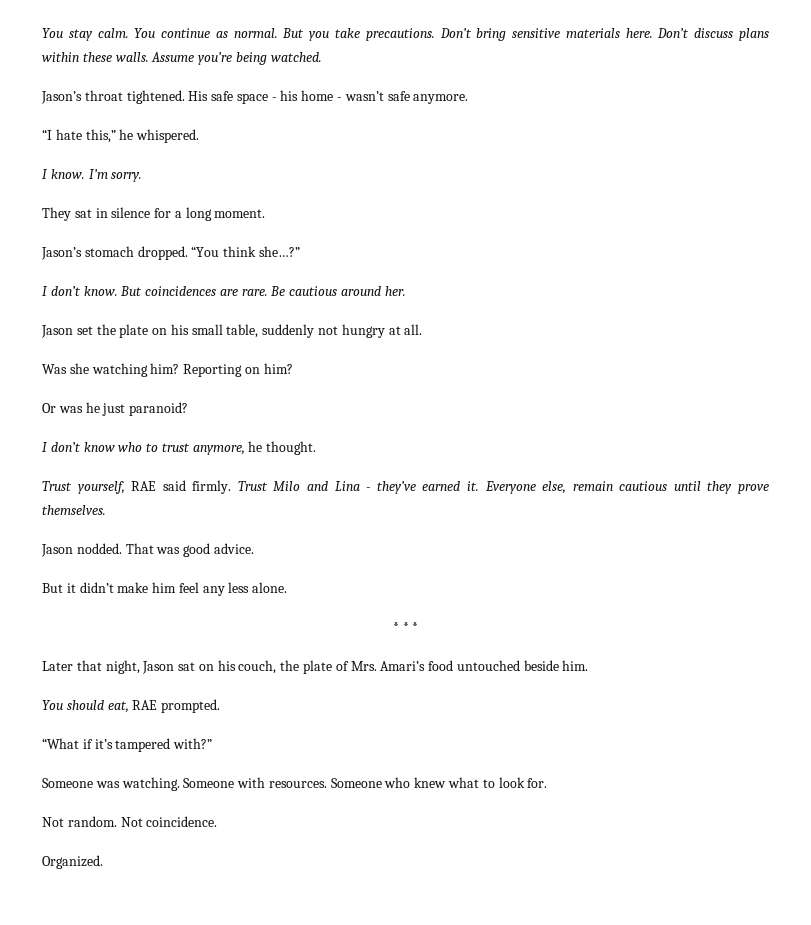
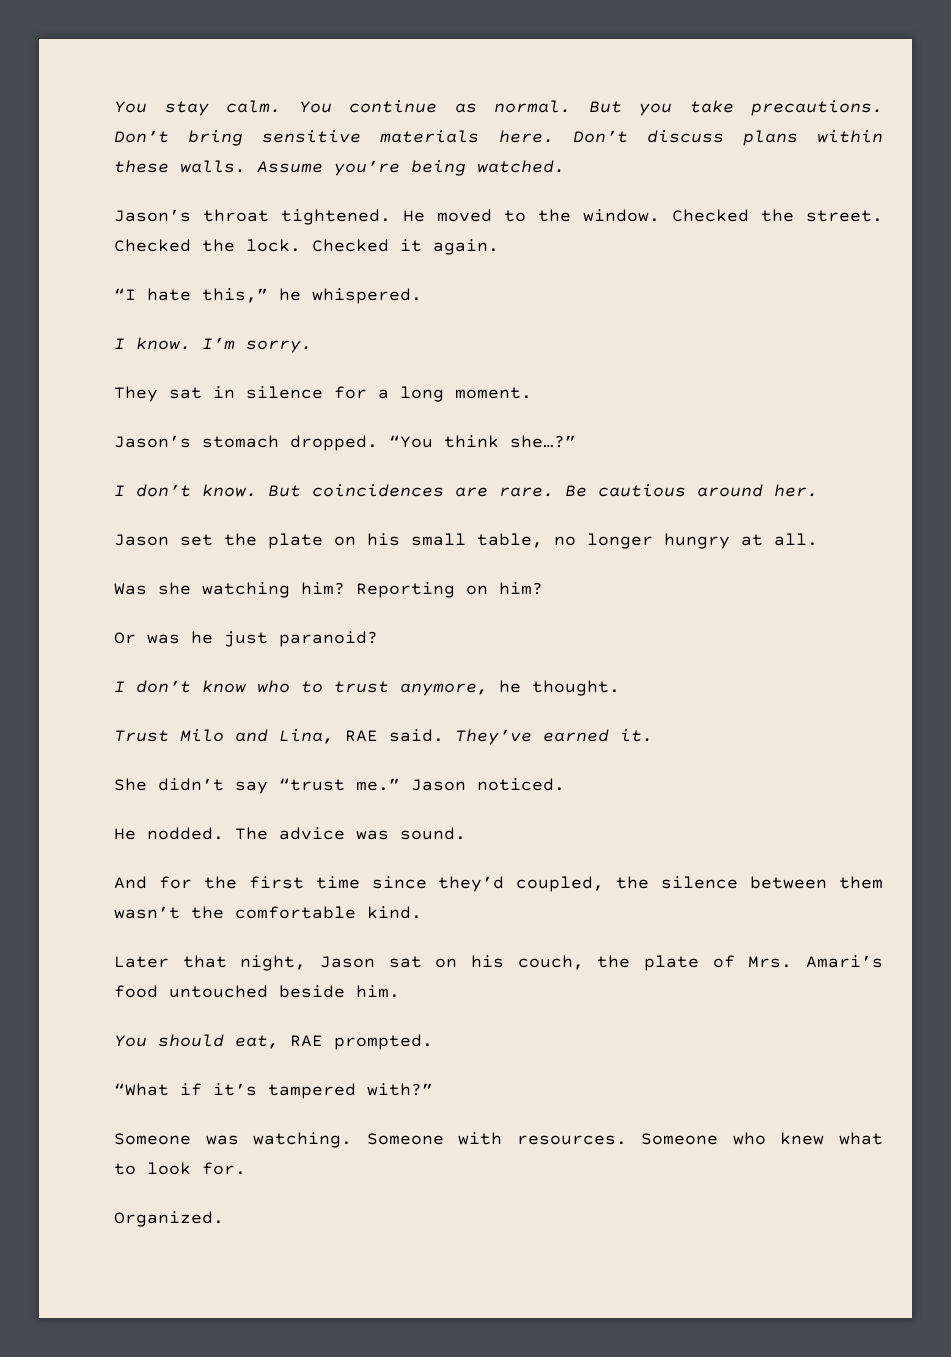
- His safe space - his home - wasn’t safe anymore.
+ He moved to the window. Checked the street. Checked the lock. Checked it again.
- Jason set the plate on his small table, suddenly not hungry at all.
+ Jason set the plate on his small table, no longer hungry at all.
- Trust yourself, RAE said firmly. Trust Milo and Lina - they’ve earned it. Everyone else, remain cautious until they prove themselves.
- Jason nodded. That was good advice.
- But it didn’t make him feel any less alone.
- * * *
+ Trust Milo and Lina, RAE said. They’ve earned it.
+ She didn’t say “trust me.” Jason noticed.
+ He nodded. The advice was sound.
+ And for the first time since they’d coupled, the silence between them wasn’t the comfortable kind.
- Not random. Not coincidence.

